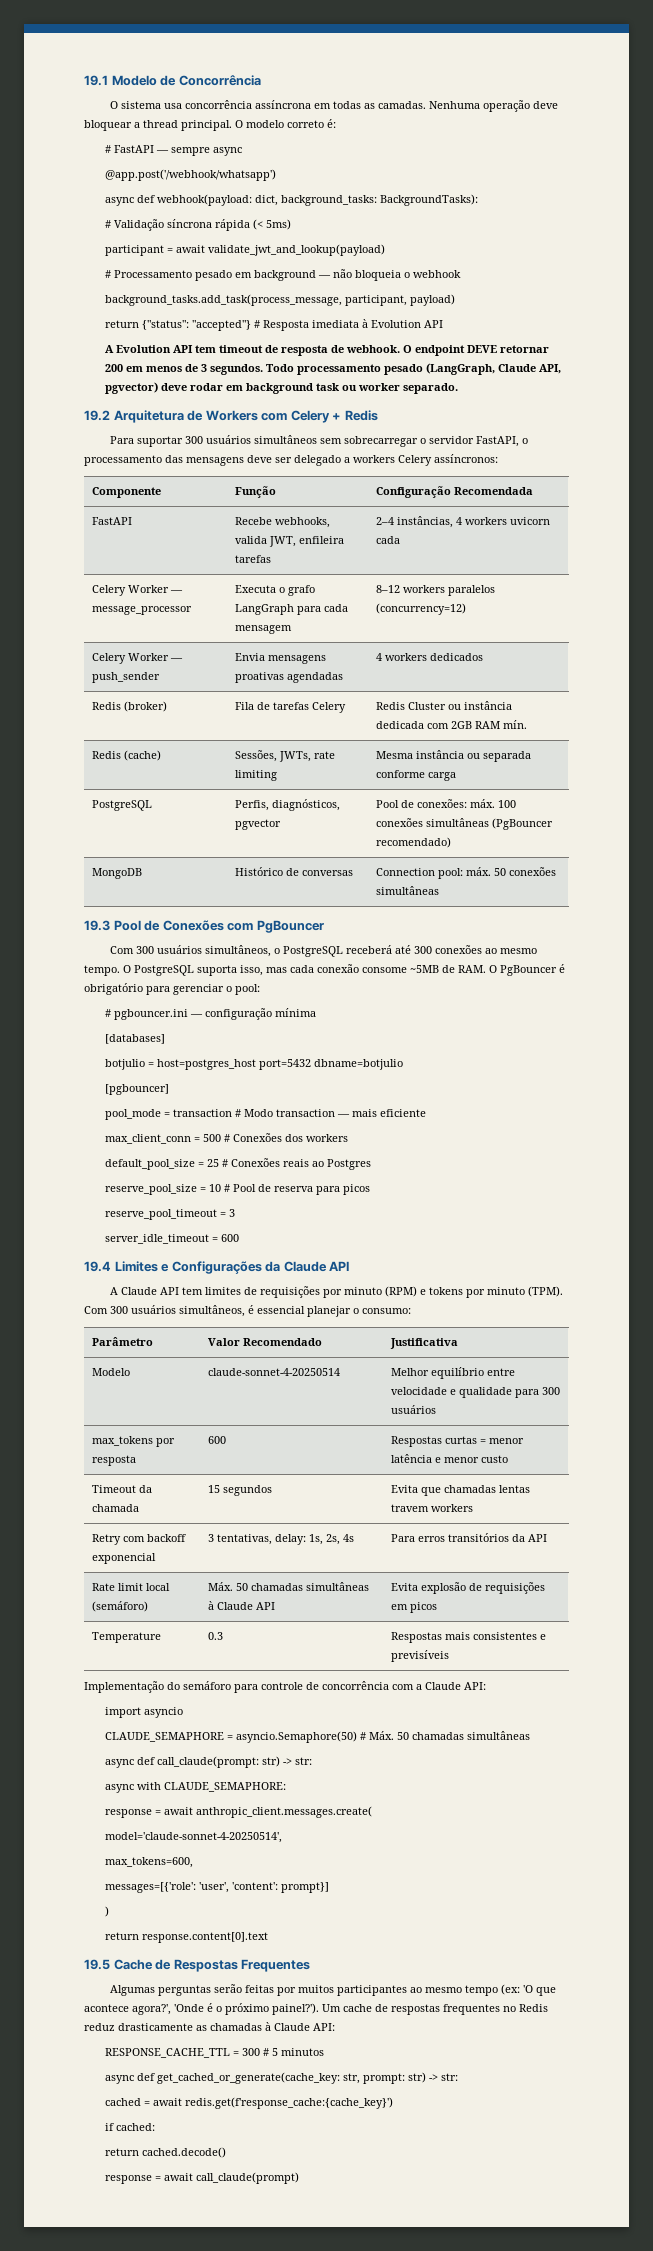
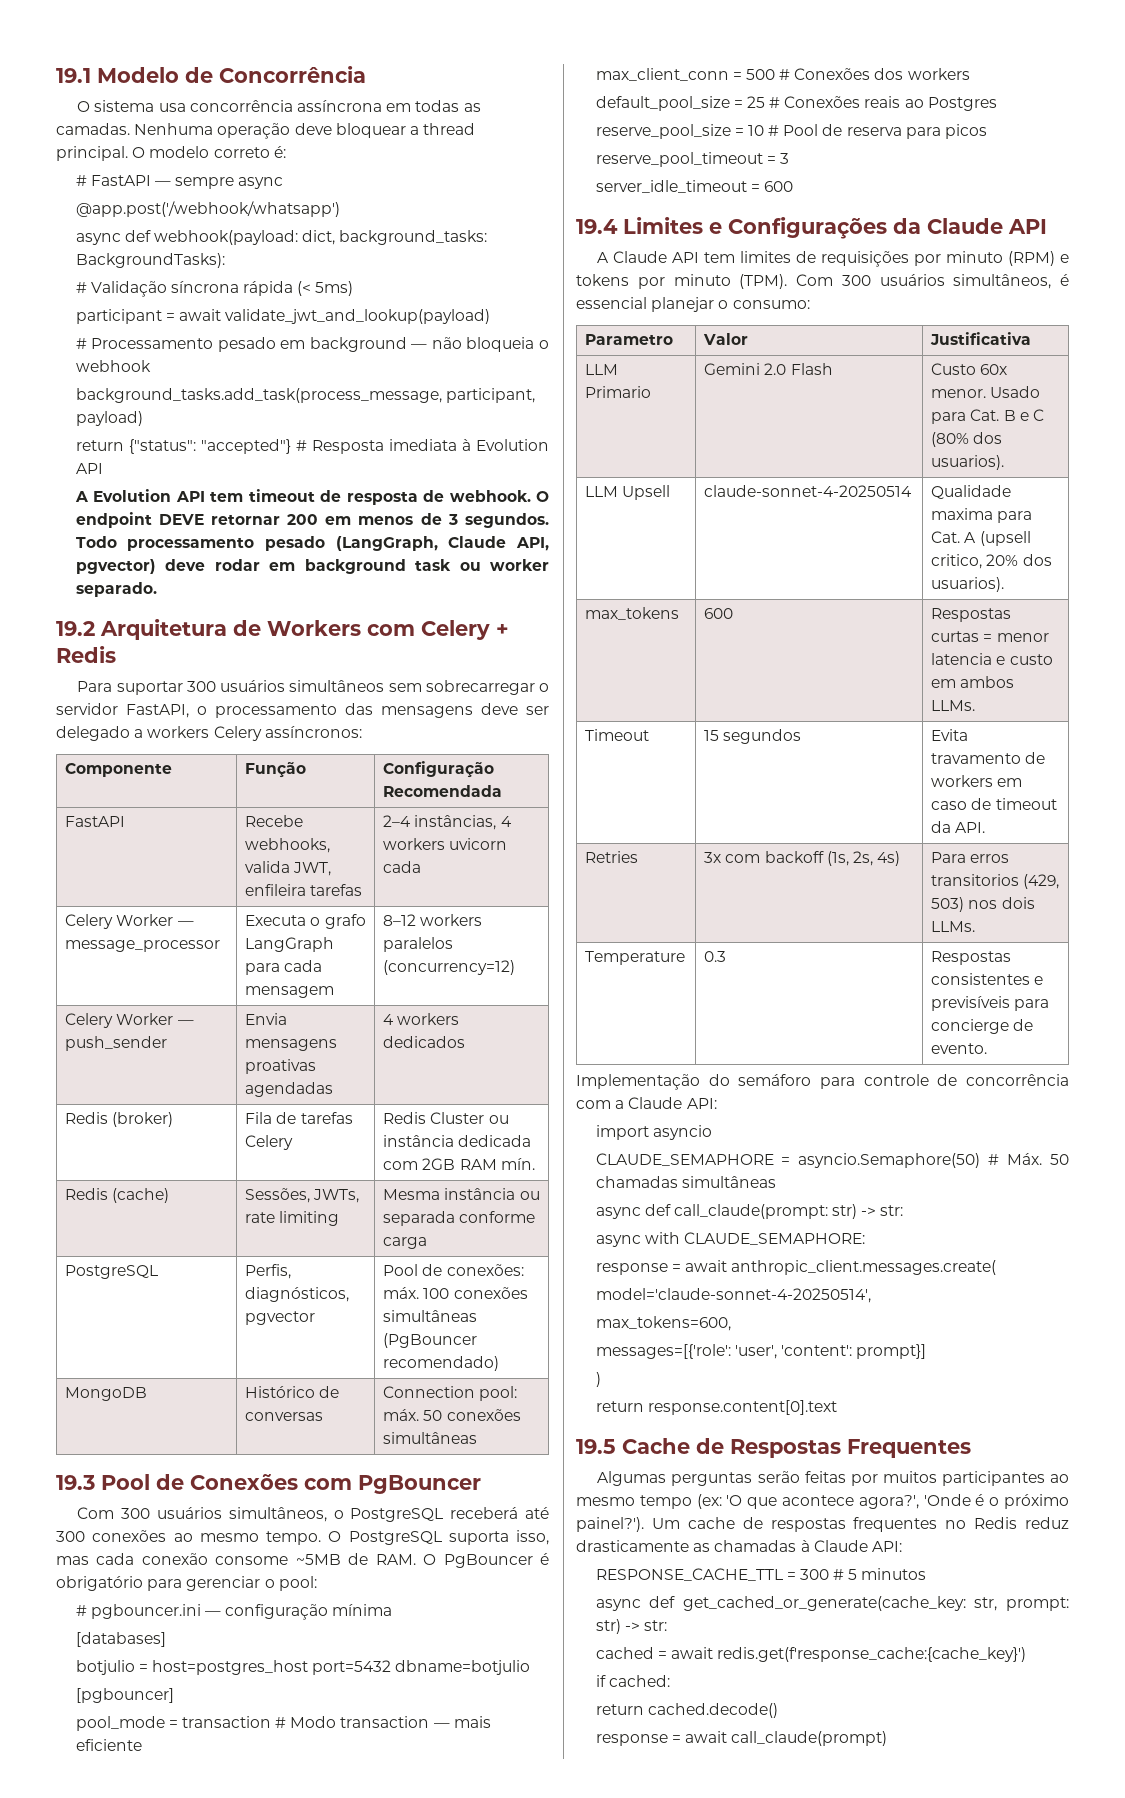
- Parâmetro | Valor Recomendado | Justificativa
+ Parametro | Valor | Justificativa
- Modelo | claude-sonnet-4-20250514 | Melhor equilíbrio entre velocidade e qualidade para 300 usuários
+ LLM Primario | Gemini 2.0 Flash | Custo 60x menor. Usado para Cat. B e C (80% dos usuarios).
+ LLM Upsell | claude-sonnet-4-20250514 | Qualidade maxima para Cat. A (upsell critico, 20% dos usuarios).
- max_tokens por resposta | 600 | Respostas curtas = menor latência e menor custo
+ max_tokens | 600 | Respostas curtas = menor latencia e custo em ambos LLMs.
- Timeout da chamada | 15 segundos | Evita que chamadas lentas travem workers
- Retry com backoff exponencial | 3 tentativas, delay: 1s, 2s, 4s | Para erros transitórios da API
- Rate limit local (semáforo) | Máx. 50 chamadas simultâneas à Claude API | Evita explosão de requisições em picos
+ Timeout | 15 segundos | Evita travamento de workers em caso de timeout da API.
+ Retries | 3x com backoff (1s, 2s, 4s) | Para erros transitorios (429, 503) nos dois LLMs.
- Temperature | 0.3 | Respostas mais consistentes e previsíveis
+ Temperature | 0.3 | Respostas consistentes e previsíveis para concierge de evento.

